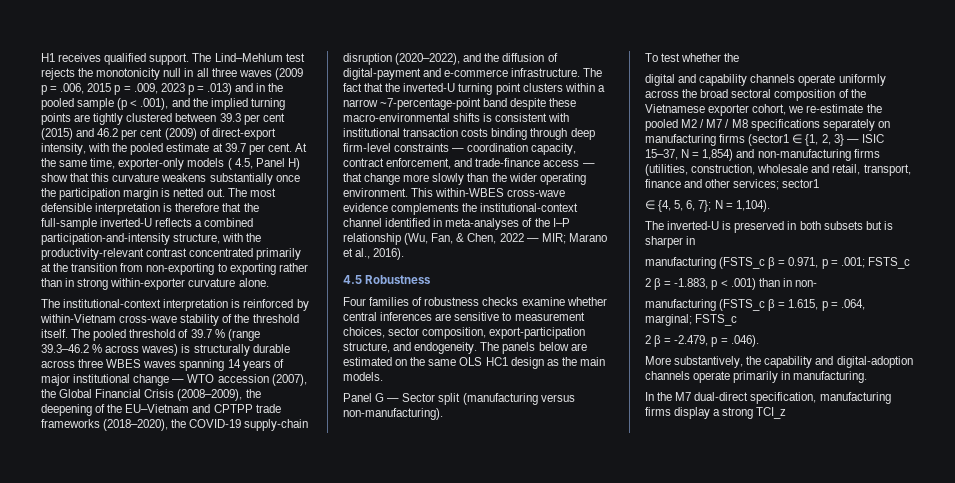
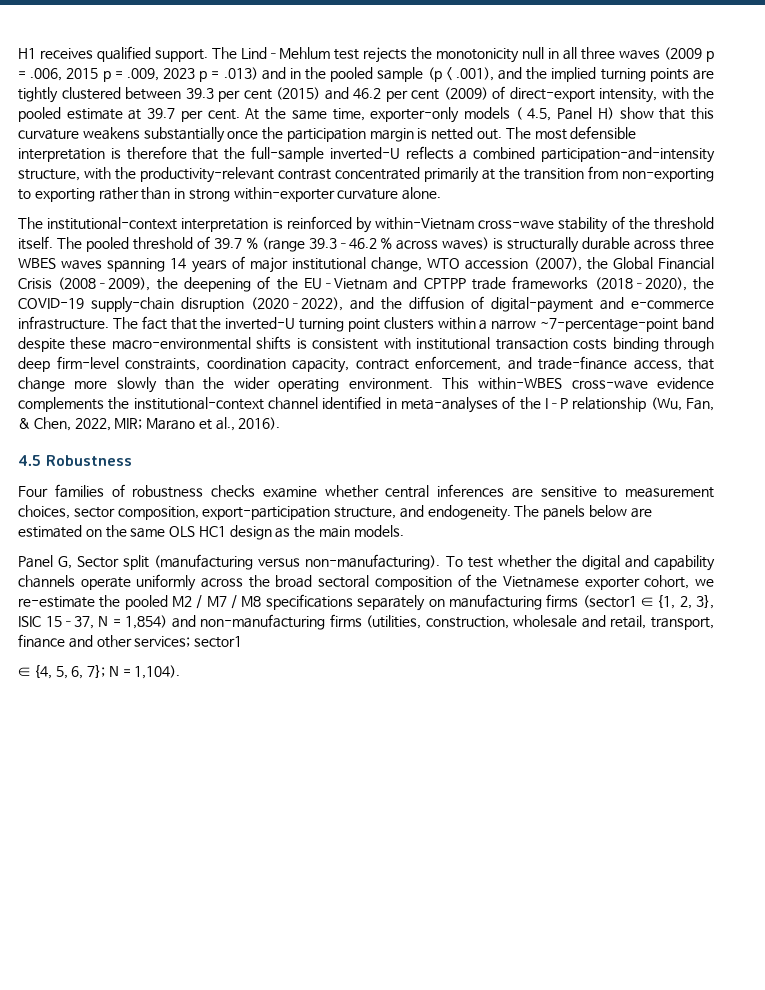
- The pooled threshold of 39.7 % (range 39.3–46.2 % across waves) is structurally durable across three WBES waves spanning 14 years of major institutional change — WTO accession (2007), the Global Financial Crisis (2008–2009), the deepening of the EU–Vietnam and CPTPP trade frameworks (2018–2020), the COVID-19 supply-chain disruption (2020–2022), and the diffusion of digital-payment and e-commerce infrastructure.
+ The pooled threshold of 39.7 % (range 39.3–46.2 % across waves) is structurally durable across three WBES waves spanning 14 years of major institutional change, WTO accession (2007), the Global Financial Crisis (2008–2009), the deepening of the EU–Vietnam and CPTPP trade frameworks (2018–2020), the COVID-19 supply-chain disruption (2020–2022), and the diffusion of digital-payment and e-commerce infrastructure.
- The fact that the inverted-U turning point clusters within a narrow ~7-percentage-point band despite these macro-environmental shifts is consistent with institutional transaction costs binding through deep firm-level constraints — coordination capacity, contract enforcement, and trade-finance access — that change more slowly than the wider operating environment.
+ The fact that the inverted-U turning point clusters within a narrow ~7-percentage-point band despite these macro-environmental shifts is consistent with institutional transaction costs binding through deep firm-level constraints, coordination capacity, contract enforcement, and trade-finance access, that change more slowly than the wider operating environment.
- This within-WBES cross-wave evidence complements the institutional-context channel identified in meta-analyses of the I–P relationship (Wu, Fan, & Chen, 2022 — MIR; Marano et al., 2016).
+ This within-WBES cross-wave evidence complements the institutional-context channel identified in meta-analyses of the I–P relationship (Wu, Fan, & Chen, 2022, MIR; Marano et al., 2016).
- Panel G — Sector split (manufacturing versus non-manufacturing).
- To test whether the
- digital and capability channels operate uniformly across the broad sectoral composition of the Vietnamese exporter cohort, we re-estimate the pooled M2 / M7 / M8 specifications separately on manufacturing firms (sector1 ∈ {1, 2, 3} — ISIC 15–37, N = 1,854) and non-manufacturing firms (utilities, construction, wholesale and retail, transport, finance and other services;
+ Panel G, Sector split (manufacturing versus non-manufacturing). To test whether the digital and capability channels operate uniformly across the broad sectoral composition of the Vietnamese exporter cohort, we re-estimate the pooled M2 / M7 / M8 specifications separately on manufacturing firms (sector1 ∈ {1, 2, 3}, ISIC 15–37, N = 1,854) and non-manufacturing firms (utilities, construction, wholesale and retail, transport, finance and other services;
- The inverted-U is preserved in both subsets but is sharper in
- manufacturing (FSTS_c β = 0.971, p = .001; FSTS_c
- 2 β = -1.883, p < .001) than in non-
- manufacturing (FSTS_c β = 1.615, p = .064, marginal; FSTS_c
- 2 β = -2.479, p = .046).
- More substantively, the capability and digital-adoption channels operate primarily in manufacturing.
- In the M7 dual-direct specification, manufacturing firms display a strong TCI_z

